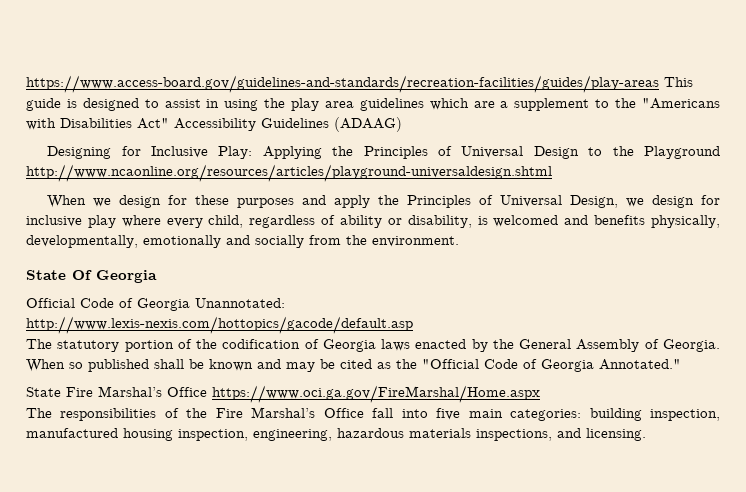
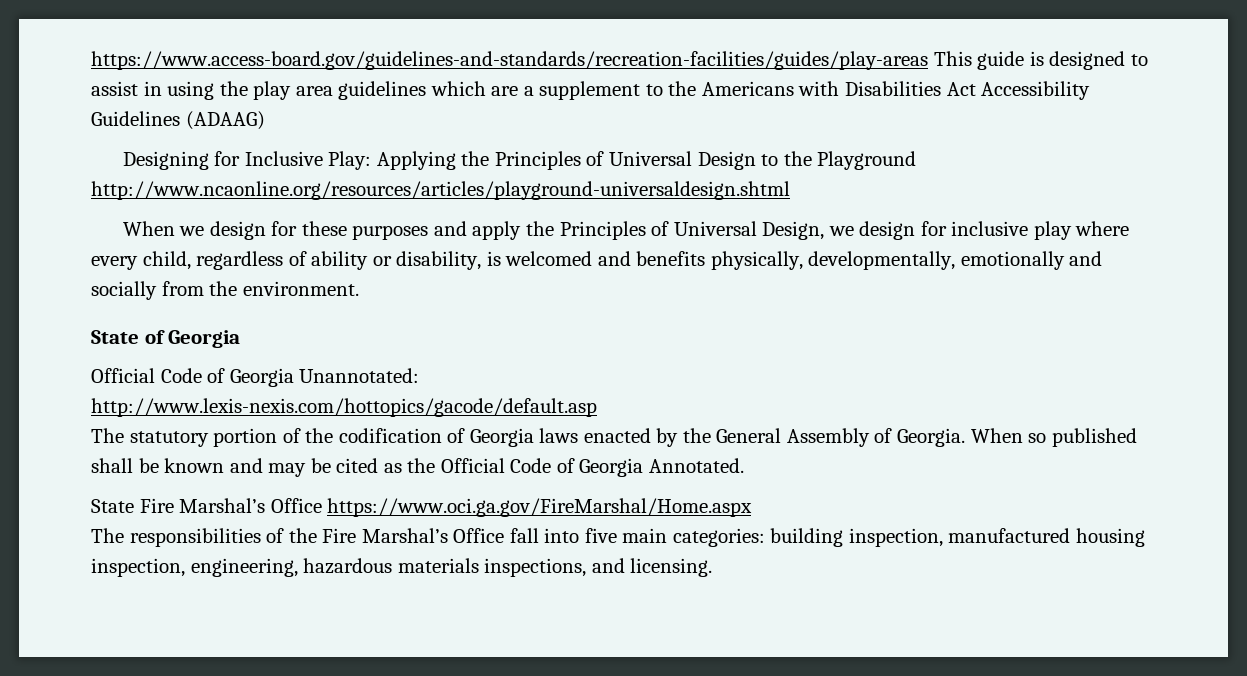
- https://www.access-board.gov/guidelines-and-standards/recreation-facilities/guides/play-areas This guide is designed to assist in using the play area guidelines which are a supplement to the "Americans with Disabilities Act" Accessibility Guidelines (ADAAG)
+ https://www.access-board.gov/guidelines-and-standards/recreation-facilities/guides/play-areas This guide is designed to assist in using the play area guidelines which are a supplement to the Americans with Disabilities Act Accessibility Guidelines (ADAAG)
- State Of Georgia
+ State of Georgia
- When so published shall be known and may be cited as the "Official Code of Georgia Annotated."
+ When so published shall be known and may be cited as the Official Code of Georgia Annotated.

